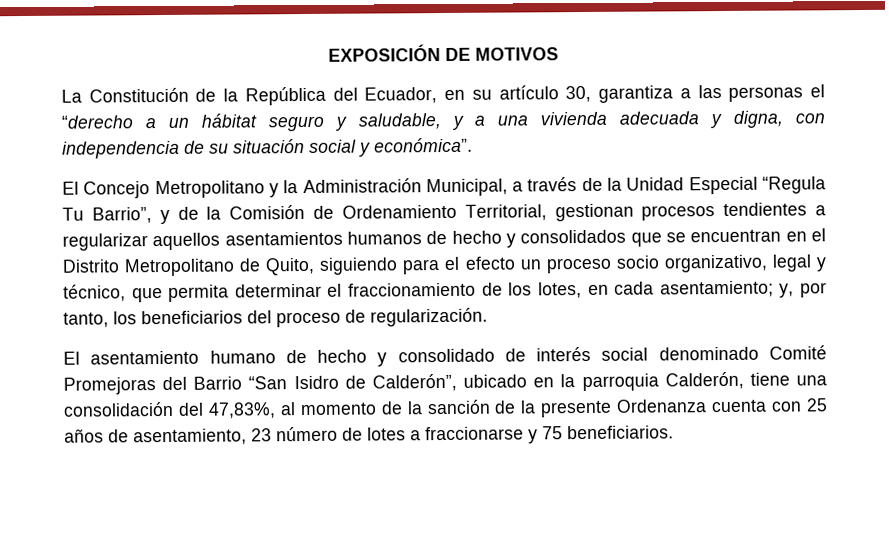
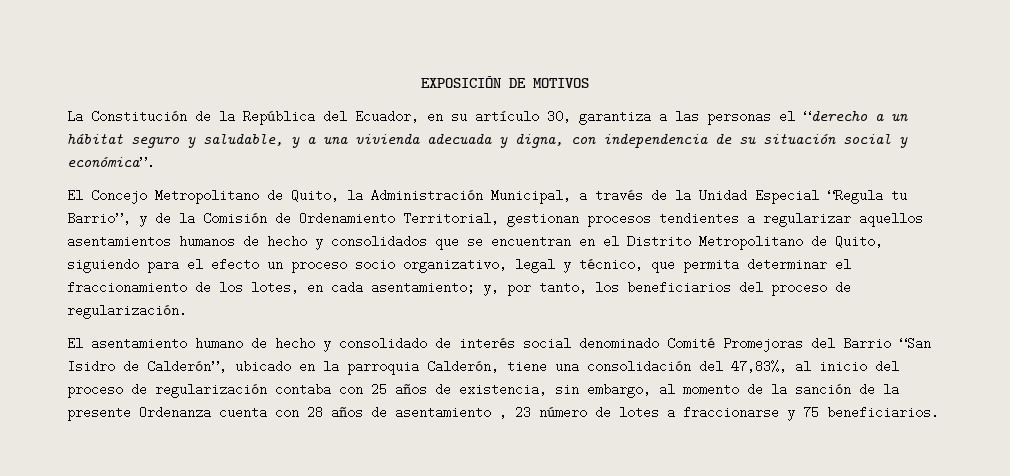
- El Concejo Metropolitano y la Administración Municipal, a través de la Unidad Especial “Regula Tu Barrio”, y de la Comisión de Ordenamiento Territorial, gestionan procesos tendientes a regularizar aquellos asentamientos humanos de hecho y consolidados que se encuentran en el Distrito Metropolitano de Quito, siguiendo para el efecto un proceso socio organizativo, legal y técnico, que permita determinar el fraccionamiento de los lotes, en cada asentamiento;
+ El Concejo Metropolitano de Quito, la Administración Municipal, a través de la Unidad Especial “Regula tu Barrio”, y de la Comisión de Ordenamiento Territorial, gestionan procesos tendientes a regularizar aquellos asentamientos humanos de hecho y consolidados que se encuentran en el Distrito Metropolitano de Quito, siguiendo para el efecto un proceso socio organizativo, legal y técnico, que permita determinar el fraccionamiento de los lotes, en cada asentamiento;
- El asentamiento humano de hecho y consolidado de interés social denominado Comité Promejoras del Barrio “San Isidro de Calderón”, ubicado en la parroquia Calderón, tiene una consolidación del 47,83%, al momento de la sanción de la presente Ordenanza cuenta con 25 años de asentamiento, 23 número de lotes a fraccionarse y 75 beneficiarios.
+ El asentamiento humano de hecho y consolidado de interés social denominado Comité Promejoras del Barrio “San Isidro de Calderón”, ubicado en la parroquia Calderón, tiene una consolidación del 47,83%, al inicio del proceso de regularización contaba con 25 años de existencia, sin embargo, al momento de la sanción de la presente Ordenanza cuenta con 28 años de asentamiento , 23 número de lotes a fraccionarse y 75 beneficiarios.

